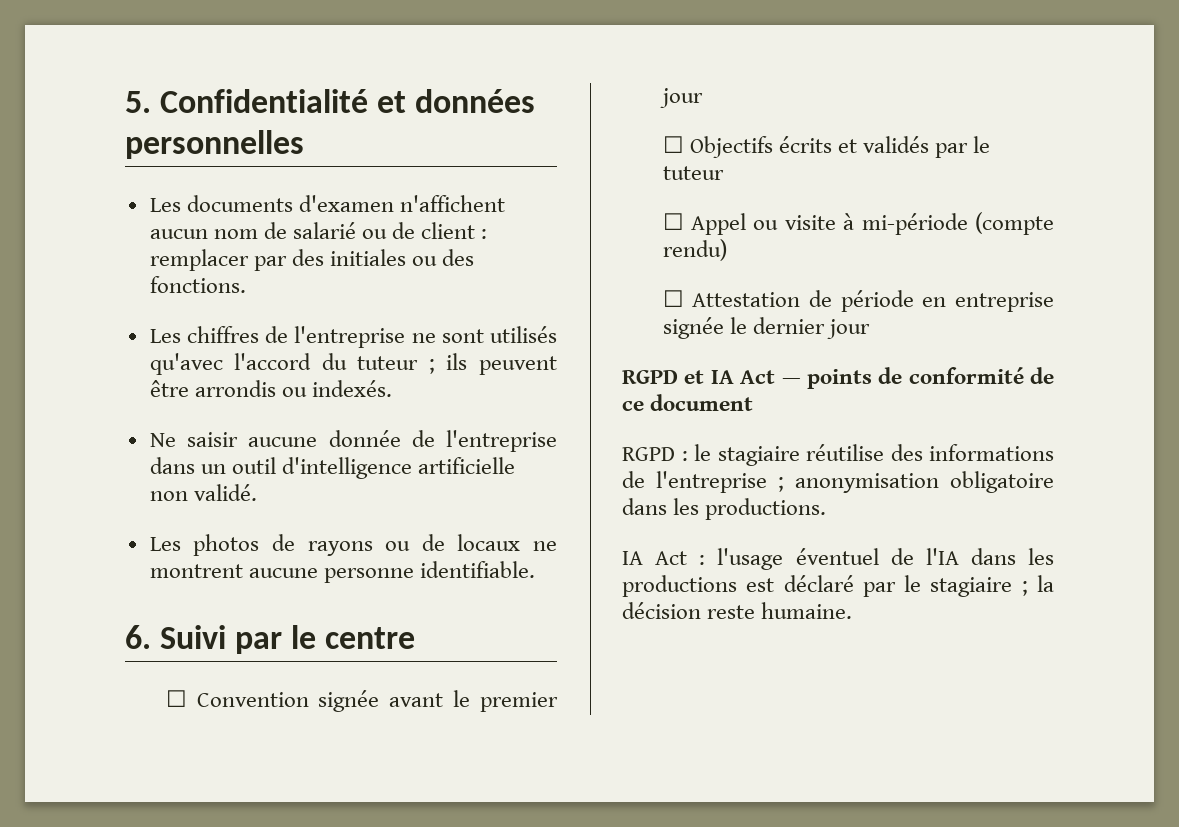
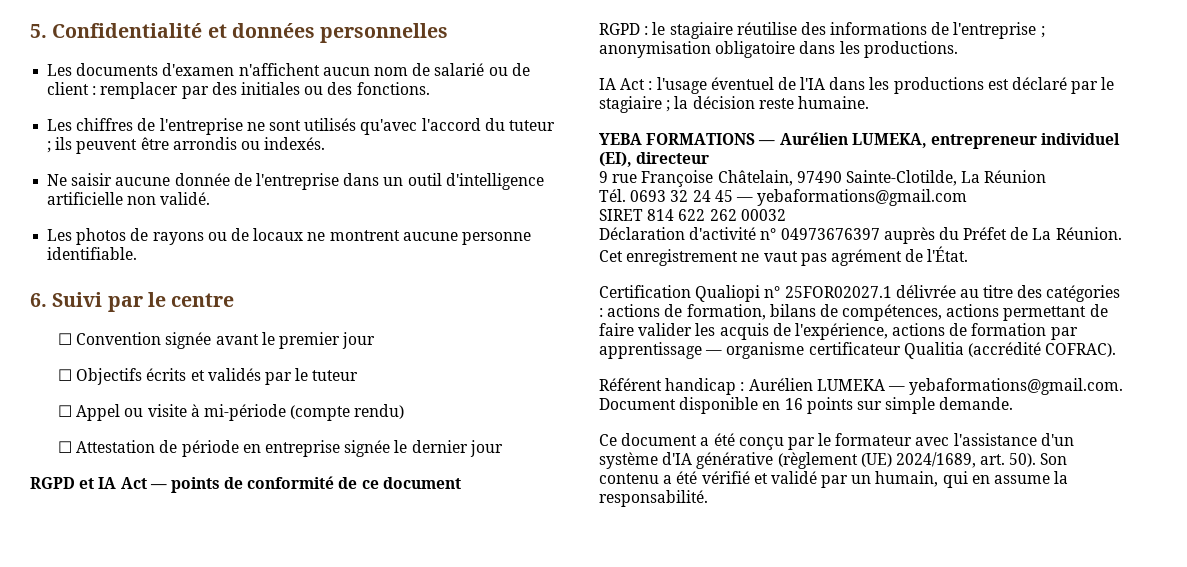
+ YEBA FORMATIONS — Aurélien LUMEKA, entrepreneur individuel (EI), directeur
+ 9 rue Françoise Châtelain, 97490 Sainte-Clotilde, La Réunion
+ Tél. 0693 32 24 45 — yebaformations@gmail.com
+ SIRET 814 622 262 00032
+ Déclaration d'activité n° 04973676397 auprès du Préfet de La Réunion. Cet enregistrement ne vaut pas agrément de l'État.
+ Certification Qualiopi n° 25FOR02027.1 délivrée au titre des catégories : actions de formation, bilans de compétences, actions permettant de faire valider les acquis de l'expérience, actions de formation par apprentissage — organisme certificateur Qualitia (accrédité COFRAC).
+ Référent handicap : Aurélien LUMEKA — yebaformations@gmail.com. Document disponible en 16 points sur simple demande.
+ Ce document a été conçu par le formateur avec l'assistance d'un système d'IA générative (règlement (UE) 2024/1689, art. 50). Son contenu a été vérifié et validé par un humain, qui en assume la responsabilité.

